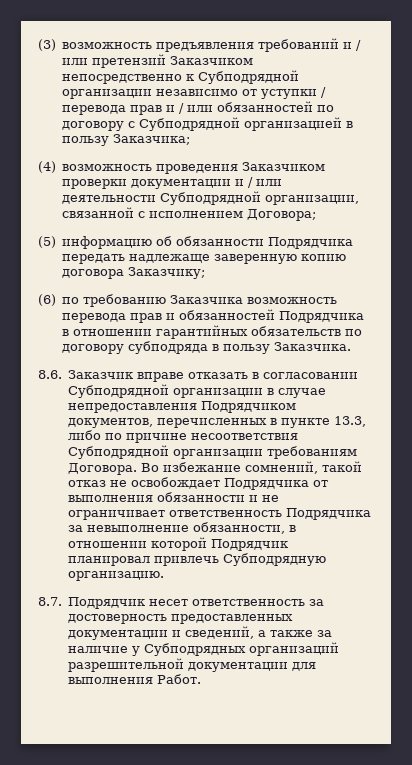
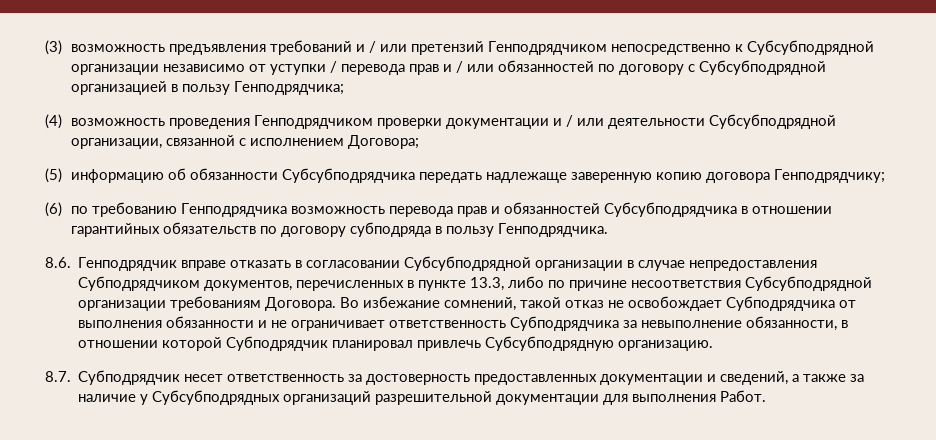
- (3) возможность предъявления требований и / или претензий Заказчиком непосредственно к Субподрядной организации независимо от уступки / перевода прав и / или обязанностей по договору с Субподрядной организацией в пользу Заказчика;
+ (3) возможность предъявления требований и / или претензий Генподрядчиком непосредственно к Субсубподрядной организации независимо от уступки / перевода прав и / или обязанностей по договору с Субсубподрядной организацией в пользу Генподрядчика;
- (4) возможность проведения Заказчиком проверки документации и / или деятельности Субподрядной организации, связанной с исполнением Договора;
+ (4) возможность проведения Генподрядчиком проверки документации и / или деятельности Субсубподрядной организации, связанной с исполнением Договора;
- (5) информацию об обязанности Подрядчика передать надлежаще заверенную копию договора Заказчику;
+ (5) информацию об обязанности Субсубподрядчика передать надлежаще заверенную копию договора Генподрядчику;
- (6) по требованию Заказчика возможность перевода прав и обязанностей Подрядчика в отношении гарантийных обязательств по договору субподряда в пользу Заказчика.
+ (6) по требованию Генподрядчика возможность перевода прав и обязанностей Субсубподрядчика в отношении гарантийных обязательств по договору субподряда в пользу Генподрядчика.
- 8.6. Заказчик вправе отказать в согласовании Субподрядной организации в случае непредоставления Подрядчиком документов, перечисленных в пункте 13.3, либо по причине несоответствия Субподрядной организации требованиям Договора.
+ 8.6. Генподрядчик вправе отказать в согласовании Субсубподрядной организации в случае непредоставления Субподрядчиком документов, перечисленных в пункте 13.3, либо по причине несоответствия Субсубподрядной организации требованиям Договора.
- Во избежание сомнений, такой отказ не освобождает Подрядчика от выполнения обязанности и не ограничивает ответственность Подрядчика за невыполнение обязанности, в отношении которой Подрядчик планировал привлечь Субподрядную организацию.
+ Во избежание сомнений, такой отказ не освобождает Субподрядчика от выполнения обязанности и не ограничивает ответственность Субподрядчика за невыполнение обязанности, в отношении которой Субподрядчик планировал привлечь Субсубподрядную организацию.
- 8.7. Подрядчик несет ответственность за достоверность предоставленных документации и сведений, а также за наличие у Субподрядных организаций разрешительной документации для выполнения Работ.
+ 8.7. Субподрядчик несет ответственность за достоверность предоставленных документации и сведений, а также за наличие у Субсубподрядных организаций разрешительной документации для выполнения Работ.

